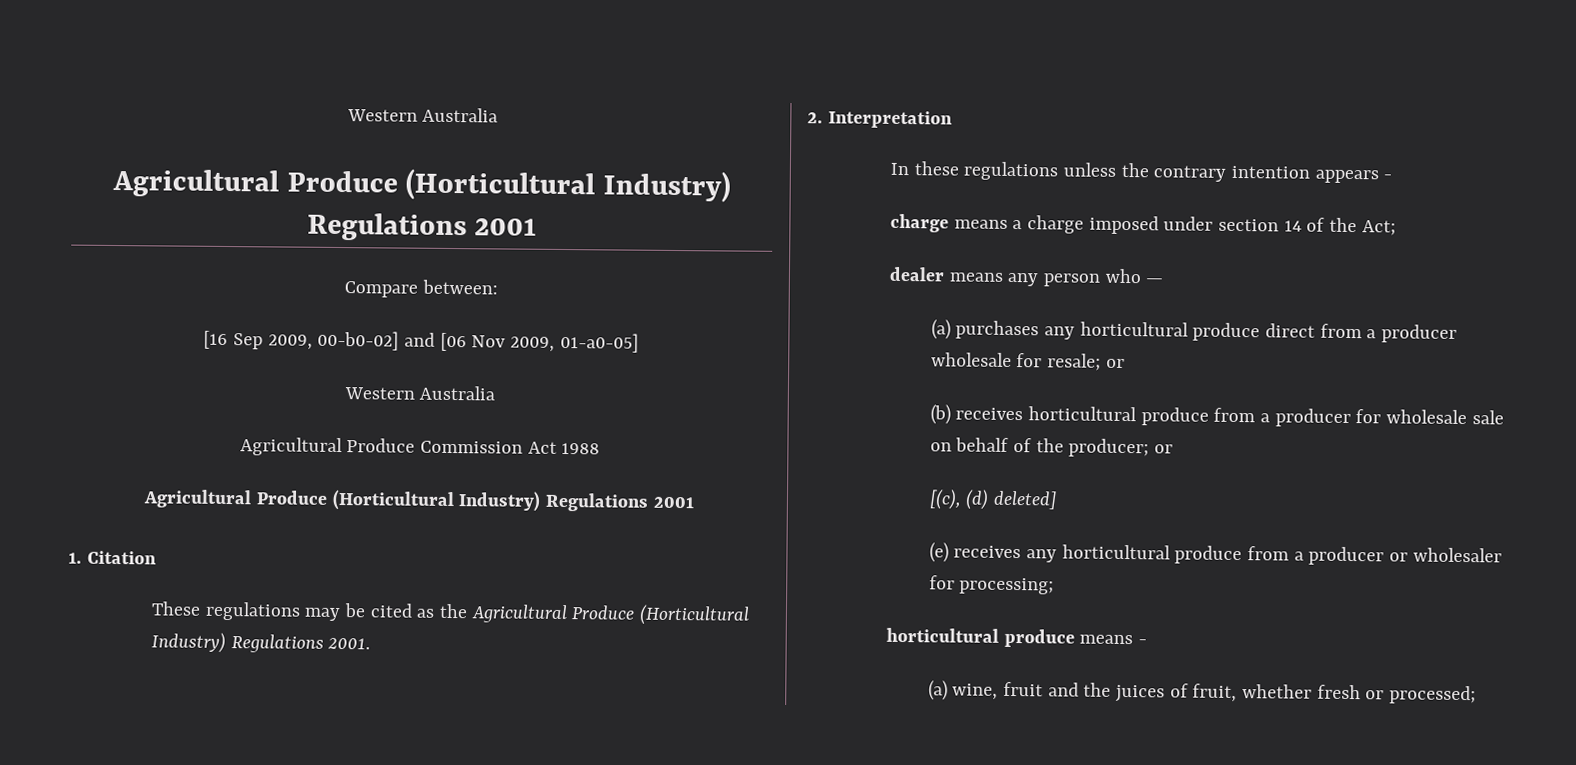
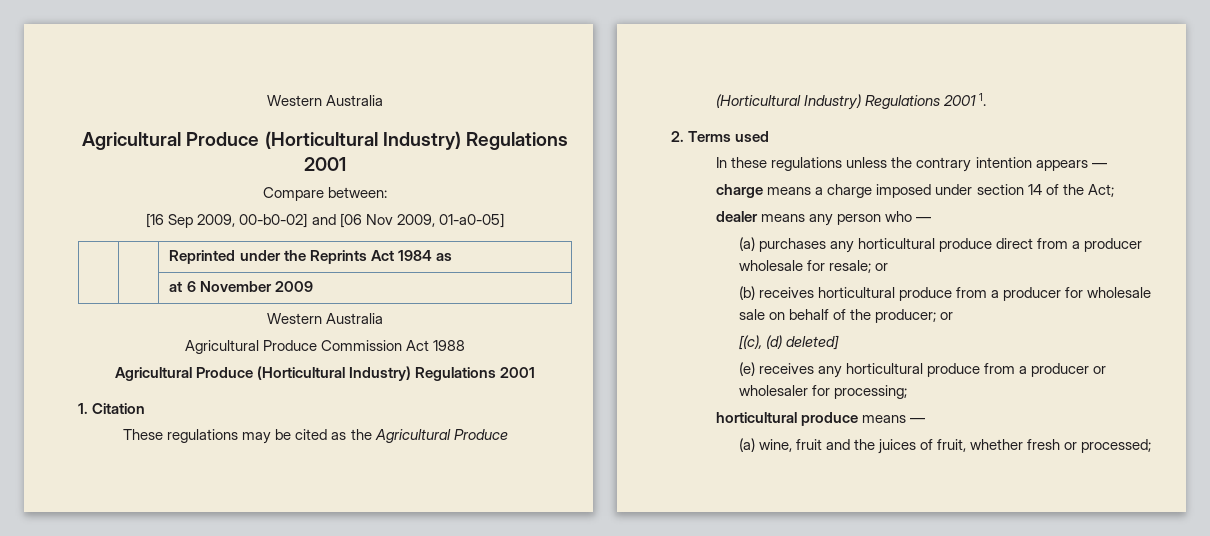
+ | | Reprinted under the Reprints Act 1984 as
+ | | at 6 November 2009
- These regulations may be cited as the Agricultural Produce (Horticultural Industry) Regulations 2001.
+ These regulations may be cited as the Agricultural Produce (Horticultural Industry) Regulations 2001 1.
- 2. Interpretation
+ 2. Terms used
- In these regulations unless the contrary intention appears -
+ In these regulations unless the contrary intention appears —
- horticultural produce means -
+ horticultural produce means —

